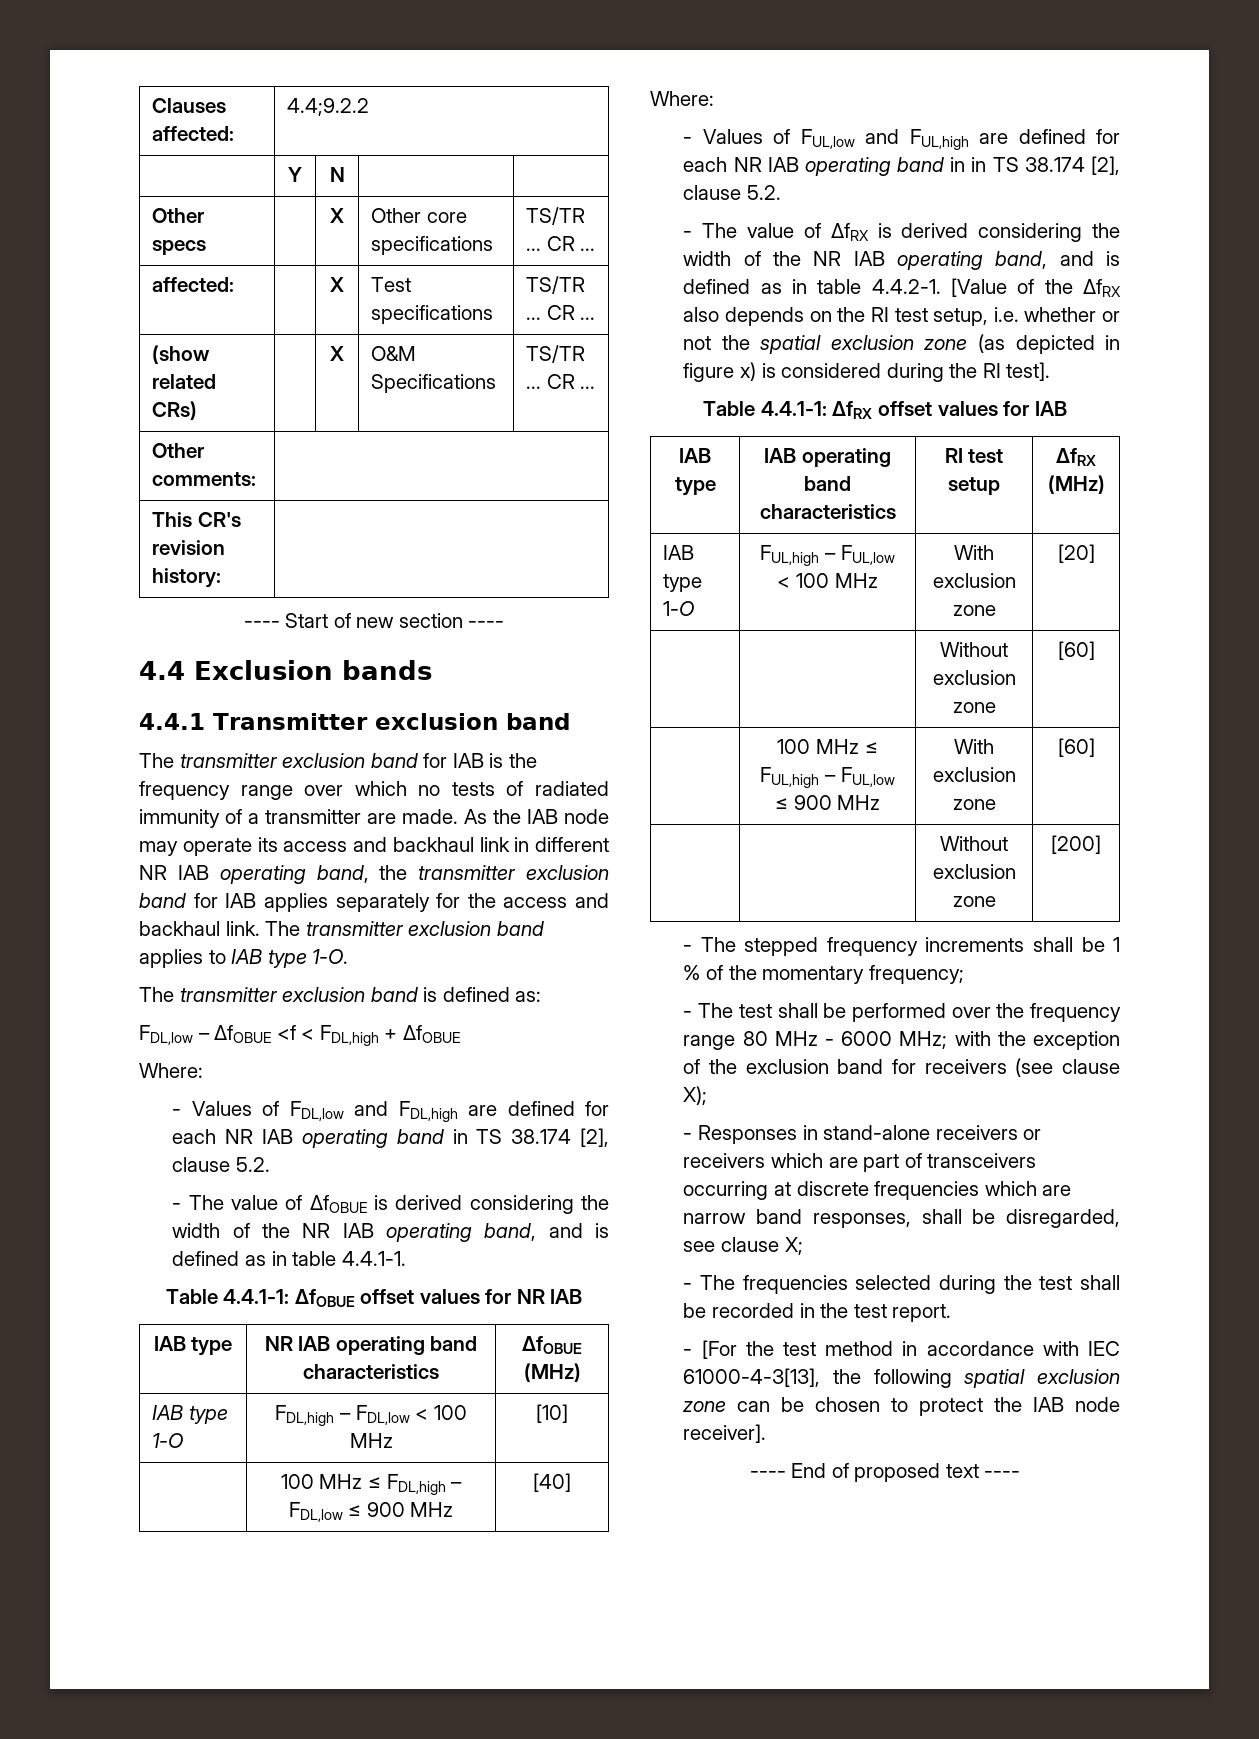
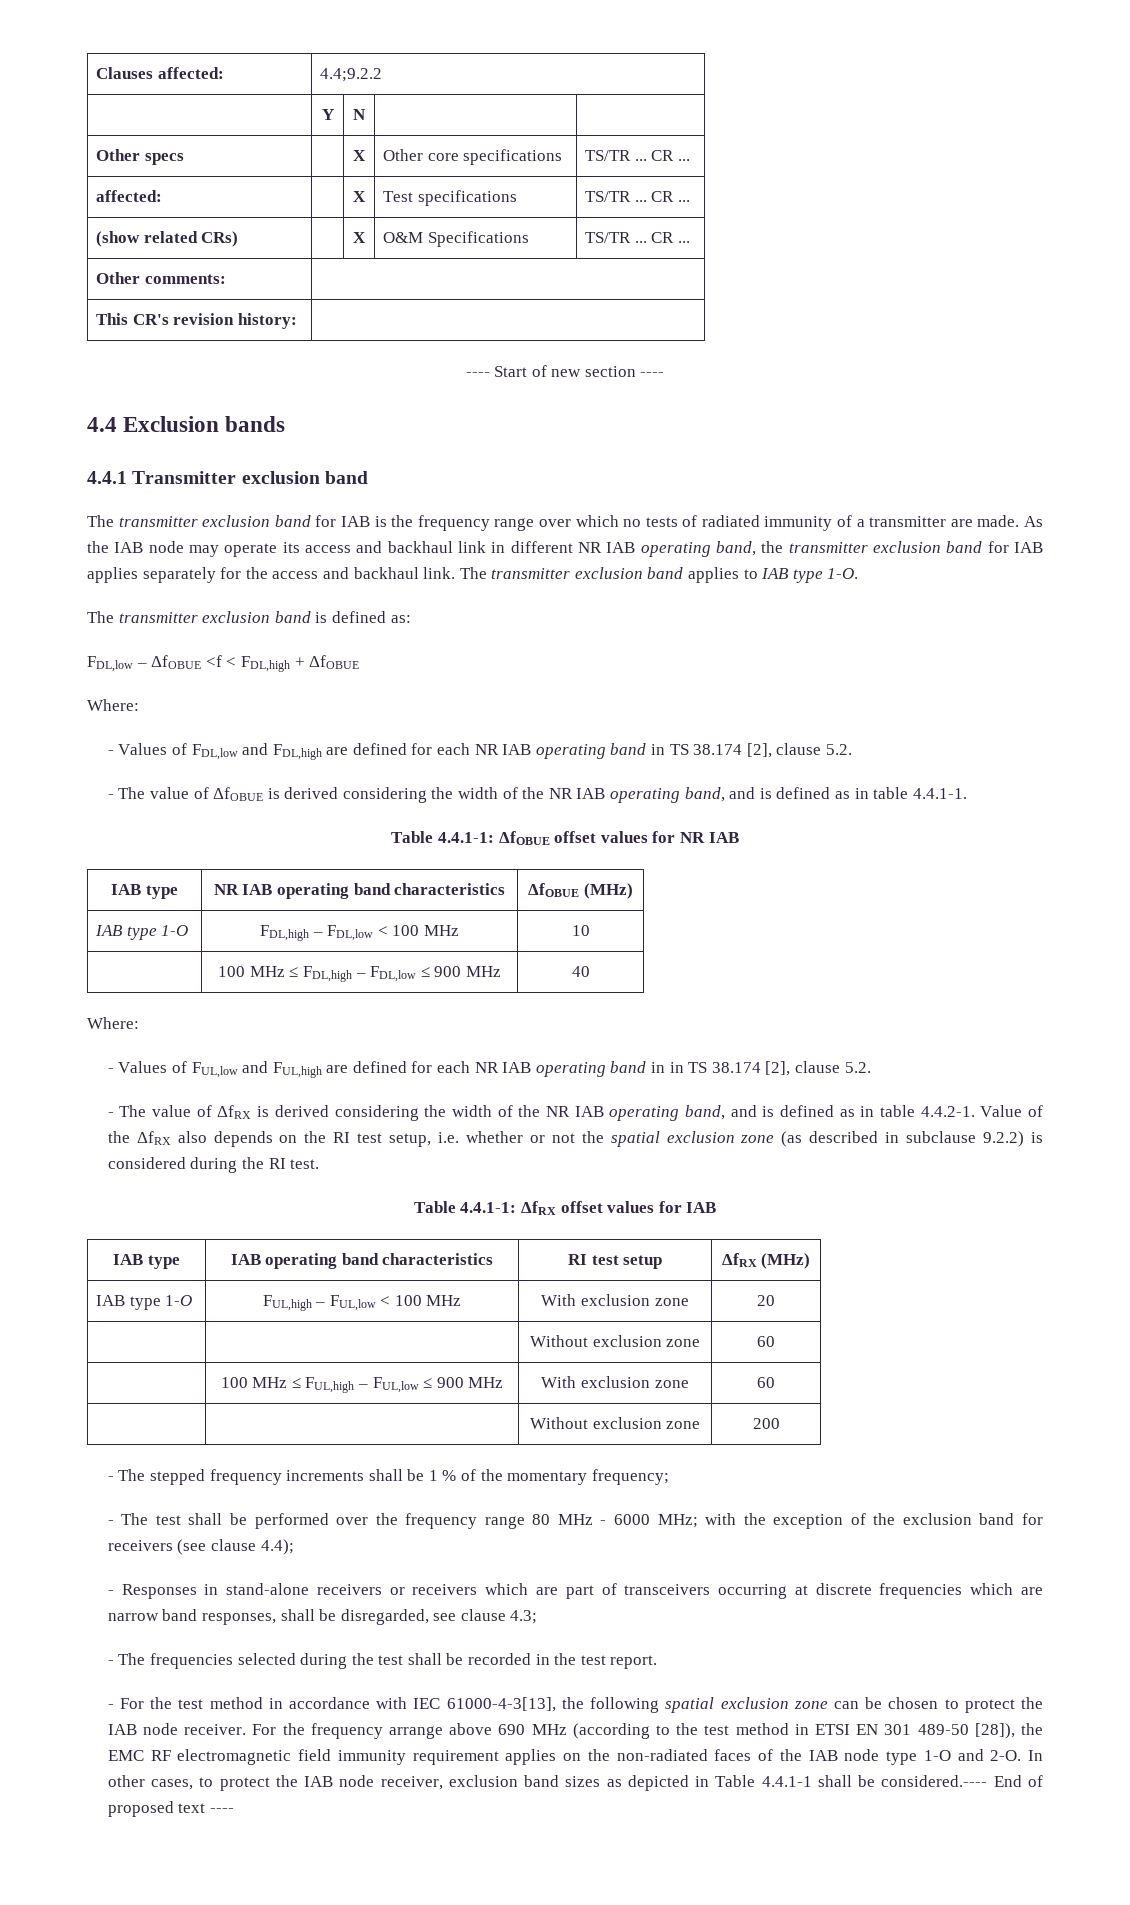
- IAB type 1-O | FDL,high – FDL,low < 100 MHz | [10]
+ IAB type 1-O | FDL,high – FDL,low < 100 MHz | 10
- | 100 MHz ≤ FDL,high – FDL,low ≤ 900 MHz | [40]
+ | 100 MHz ≤ FDL,high – FDL,low ≤ 900 MHz | 40
- - The value of ΔfRX is derived considering the width of the NR IAB operating band, and is defined as in table 4.4.2-1. [Value of the ΔfRX also depends on the RI test setup, i.e. whether or not the spatial exclusion zone (as depicted in figure x) is considered during the RI test].
+ - The value of ΔfRX is derived considering the width of the NR IAB operating band, and is defined as in table 4.4.2-1. Value of the ΔfRX also depends on the RI test setup, i.e. whether or not the spatial exclusion zone (as described in subclause 9.2.2) is considered during the RI test.
- IAB type 1-O | FUL,high – FUL,low < 100 MHz | With exclusion zone | [20]
- | | Without exclusion zone | [60]
+ IAB type 1-O | FUL,high – FUL,low < 100 MHz | With exclusion zone | 20
+ | | Without exclusion zone | 60
- | 100 MHz ≤ FUL,high – FUL,low ≤ 900 MHz | With exclusion zone | [60]
- | | Without exclusion zone | [200]
+ | 100 MHz ≤ FUL,high – FUL,low ≤ 900 MHz | With exclusion zone | 60
+ | | Without exclusion zone | 200
- - The test shall be performed over the frequency range 80 MHz - 6000 MHz; with the exception of the exclusion band for receivers (see clause X);
+ - The test shall be performed over the frequency range 80 MHz - 6000 MHz; with the exception of the exclusion band for receivers (see clause 4.4);
- - Responses in stand-alone receivers or receivers which are part of transceivers occurring at discrete frequencies which are narrow band responses, shall be disregarded, see clause X;
+ - Responses in stand-alone receivers or receivers which are part of transceivers occurring at discrete frequencies which are narrow band responses, shall be disregarded, see clause 4.3;
- - [For the test method in accordance with IEC 61000-4-3[13], the following spatial exclusion zone can be chosen to protect the IAB node receiver].
- ---- End of proposed text ----
+ - For the test method in accordance with IEC 61000-4-3[13], the following spatial exclusion zone can be chosen to protect the IAB node receiver. For the frequency arrange above 690 MHz (according to the test method in ETSI EN 301 489-50 [28]), the EMC RF electromagnetic field immunity requirement applies on the non-radiated faces of the IAB node type 1-O and 2-O. In other cases, to protect the IAB node receiver, exclusion band sizes as depicted in Table 4.4.1-1 shall be considered.---- End of proposed text ----

